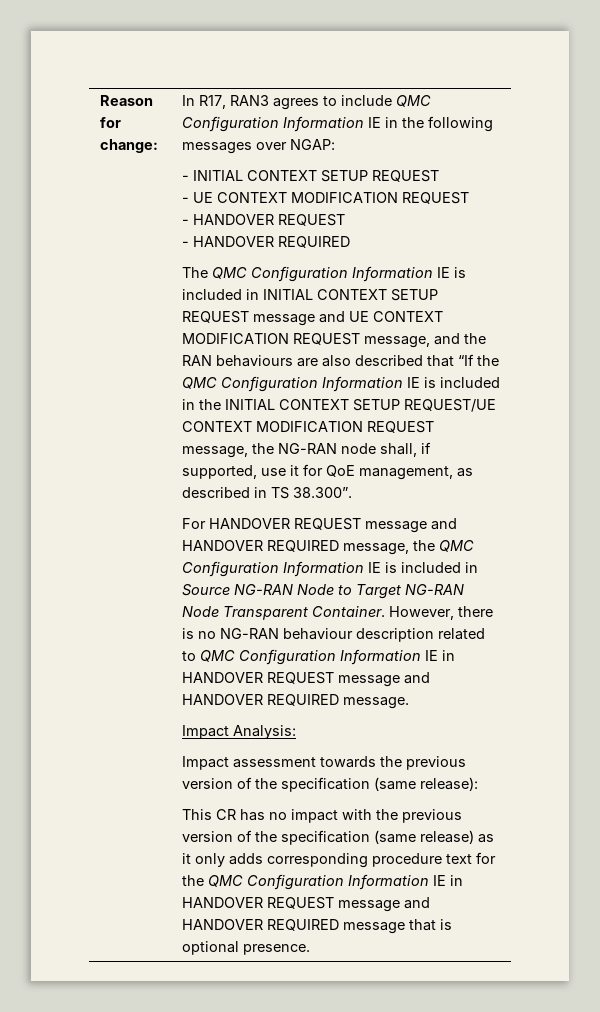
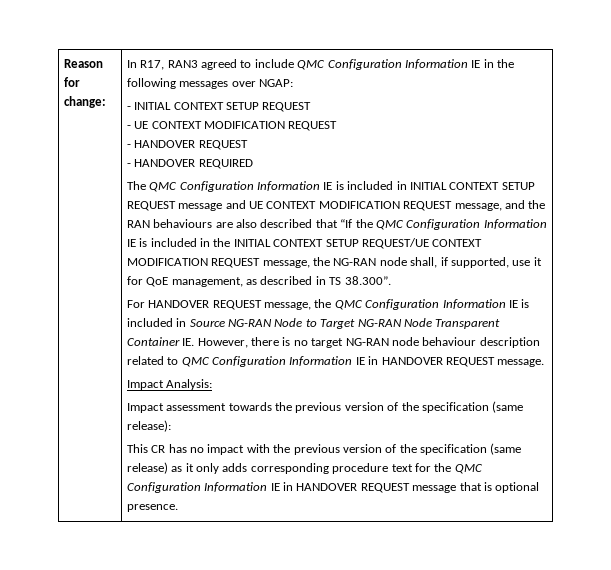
- In R17, RAN3 agrees to include QMC Configuration Information IE in the following messages over NGAP:
+ In R17, RAN3 agreed to include QMC Configuration Information IE in the following messages over NGAP:
- For HANDOVER REQUEST message and HANDOVER REQUIRED message, the QMC Configuration Information IE is included in Source NG-RAN Node to Target NG-RAN Node Transparent Container. However, there is no NG-RAN behaviour description related to QMC Configuration Information IE in HANDOVER REQUEST message and HANDOVER REQUIRED message.
+ For HANDOVER REQUEST message, the QMC Configuration Information IE is included in Source NG-RAN Node to Target NG-RAN Node Transparent Container IE. However, there is no target NG-RAN node behaviour description related to QMC Configuration Information IE in HANDOVER REQUEST message.
- This CR has no impact with the previous version of the specification (same release) as it only adds corresponding procedure text for the QMC Configuration Information IE in HANDOVER REQUEST message and HANDOVER REQUIRED message that is optional presence.
+ This CR has no impact with the previous version of the specification (same release) as it only adds corresponding procedure text for the QMC Configuration Information IE in HANDOVER REQUEST message that is optional presence.

